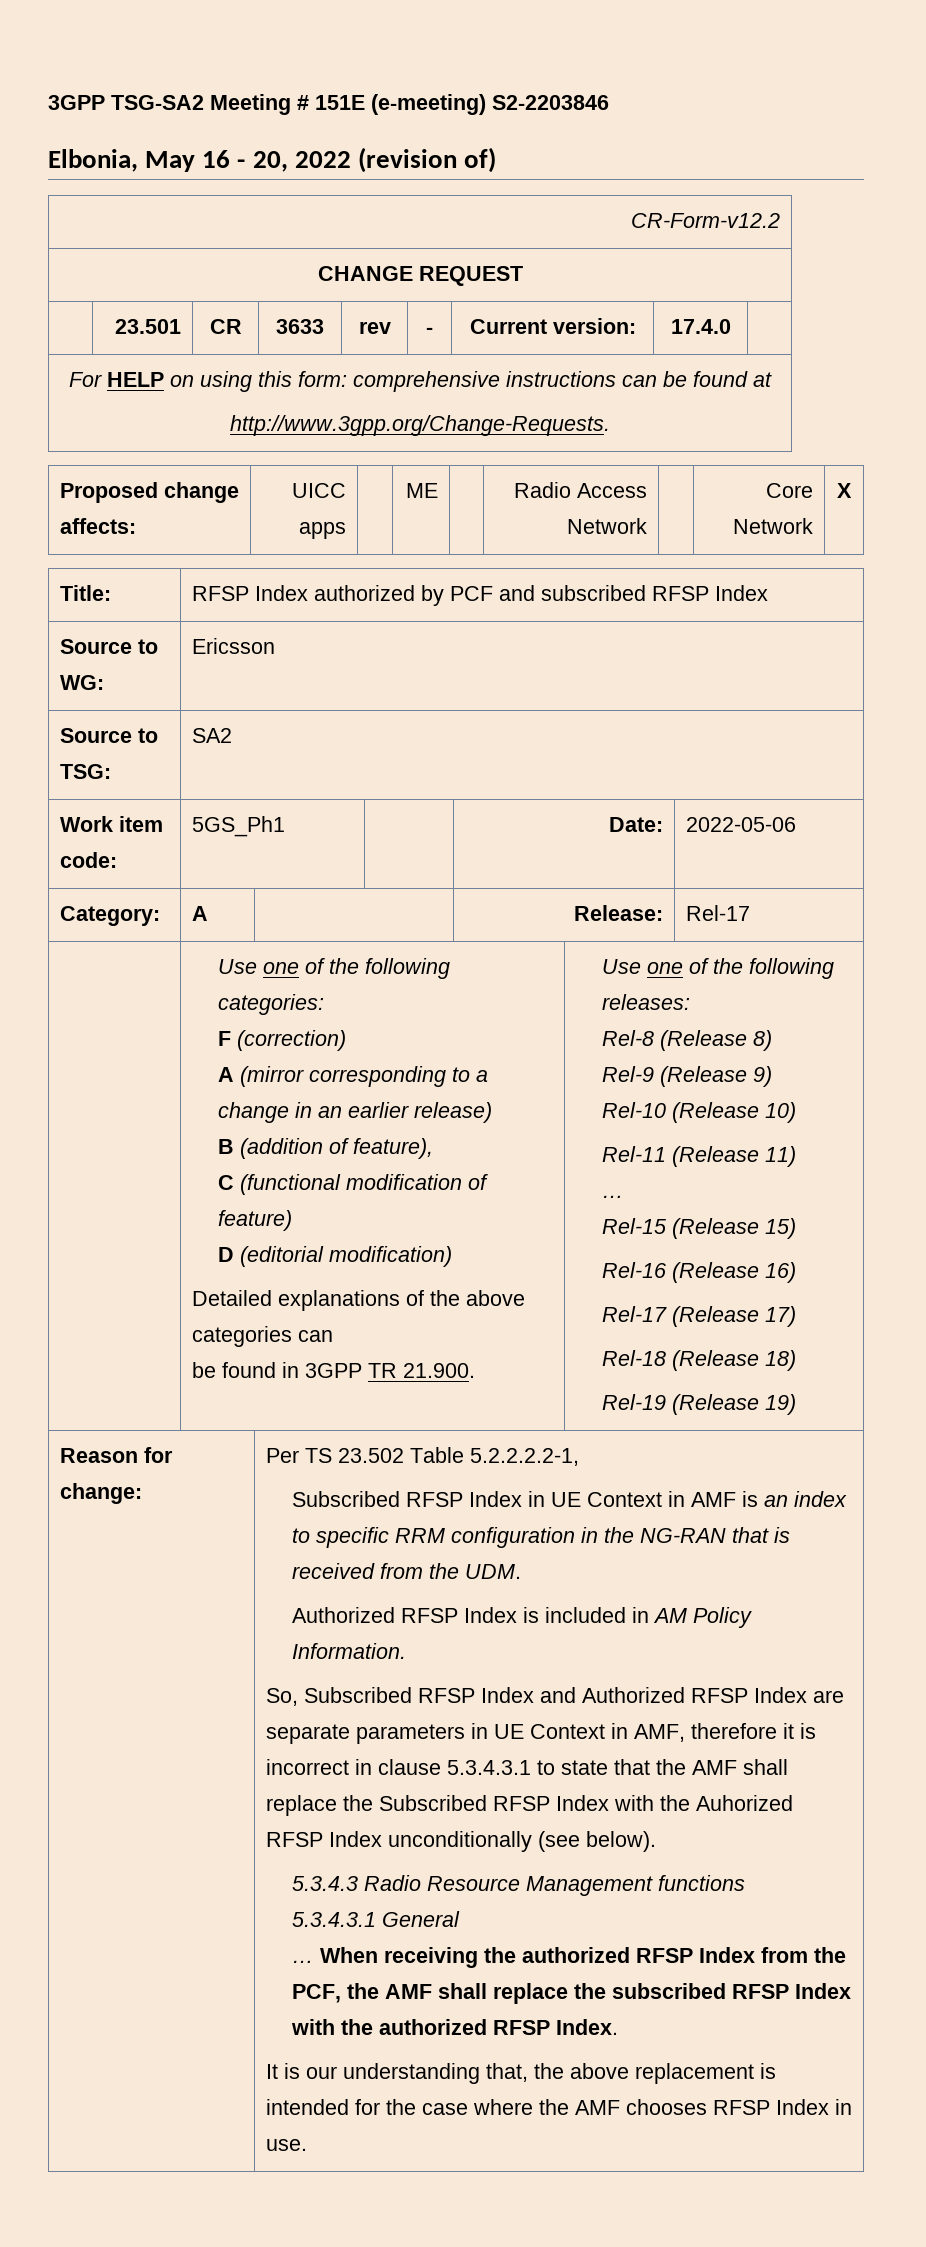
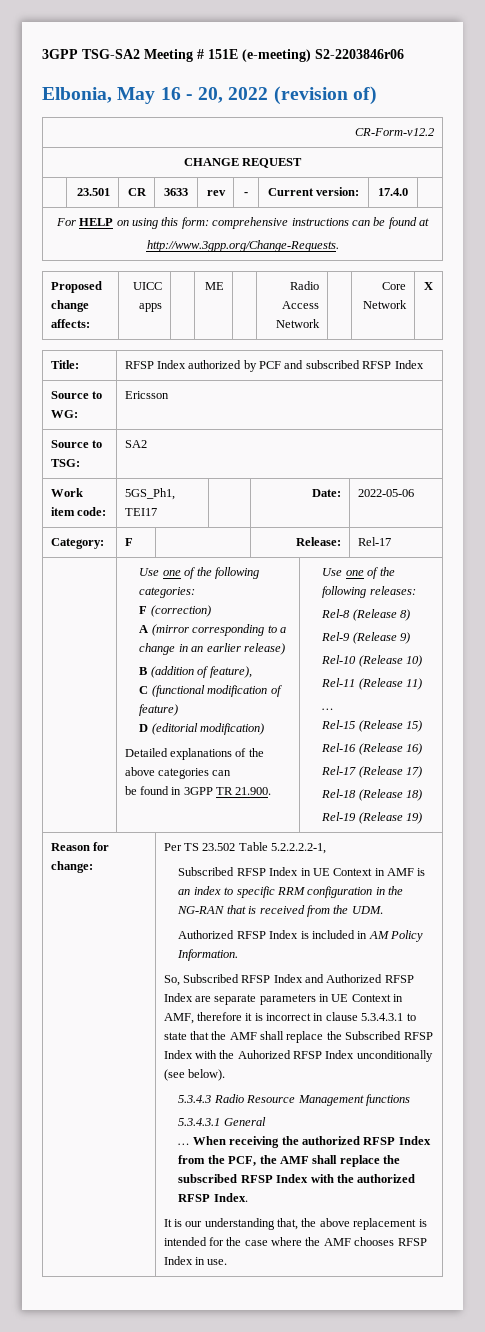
- 3GPP TSG-SA2 Meeting # 151E (e-meeting) S2-2203846
+ 3GPP TSG-SA2 Meeting # 151E (e-meeting) S2-2203846r06
- Work item code: | 5GS_Ph1 | | Date: | 2022-05-06
+ Work item code: | 5GS_Ph1, TEI17 | | Date: | 2022-05-06
- Category: | A | | Release: | Rel-17
+ Category: | F | | Release: | Rel-17

